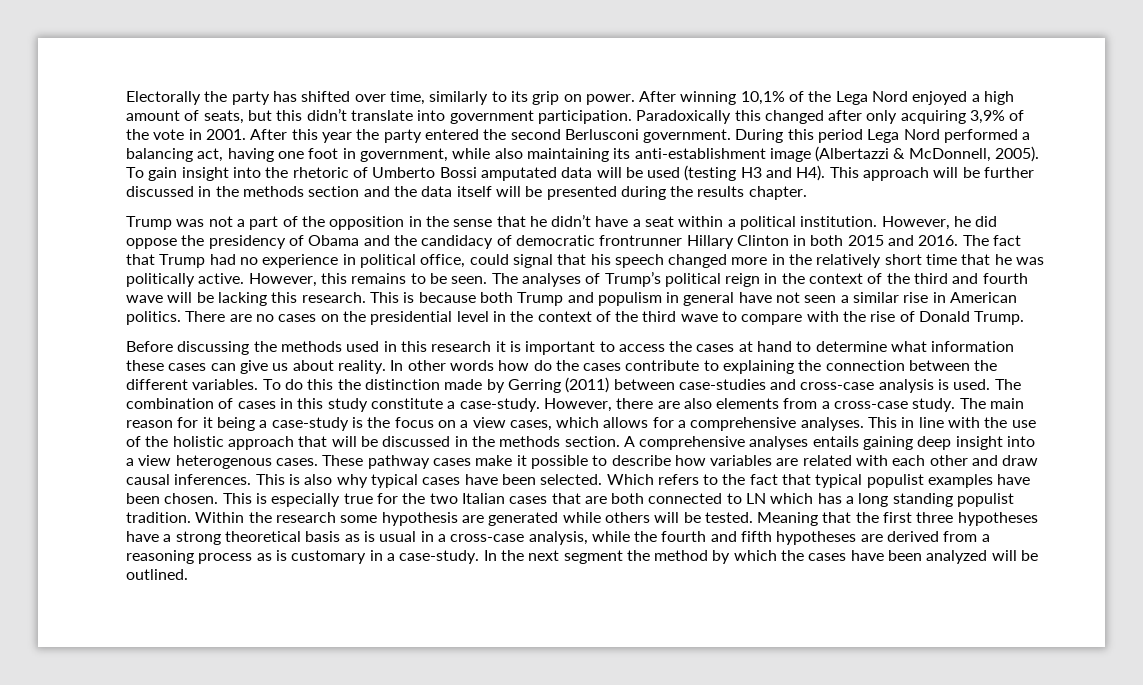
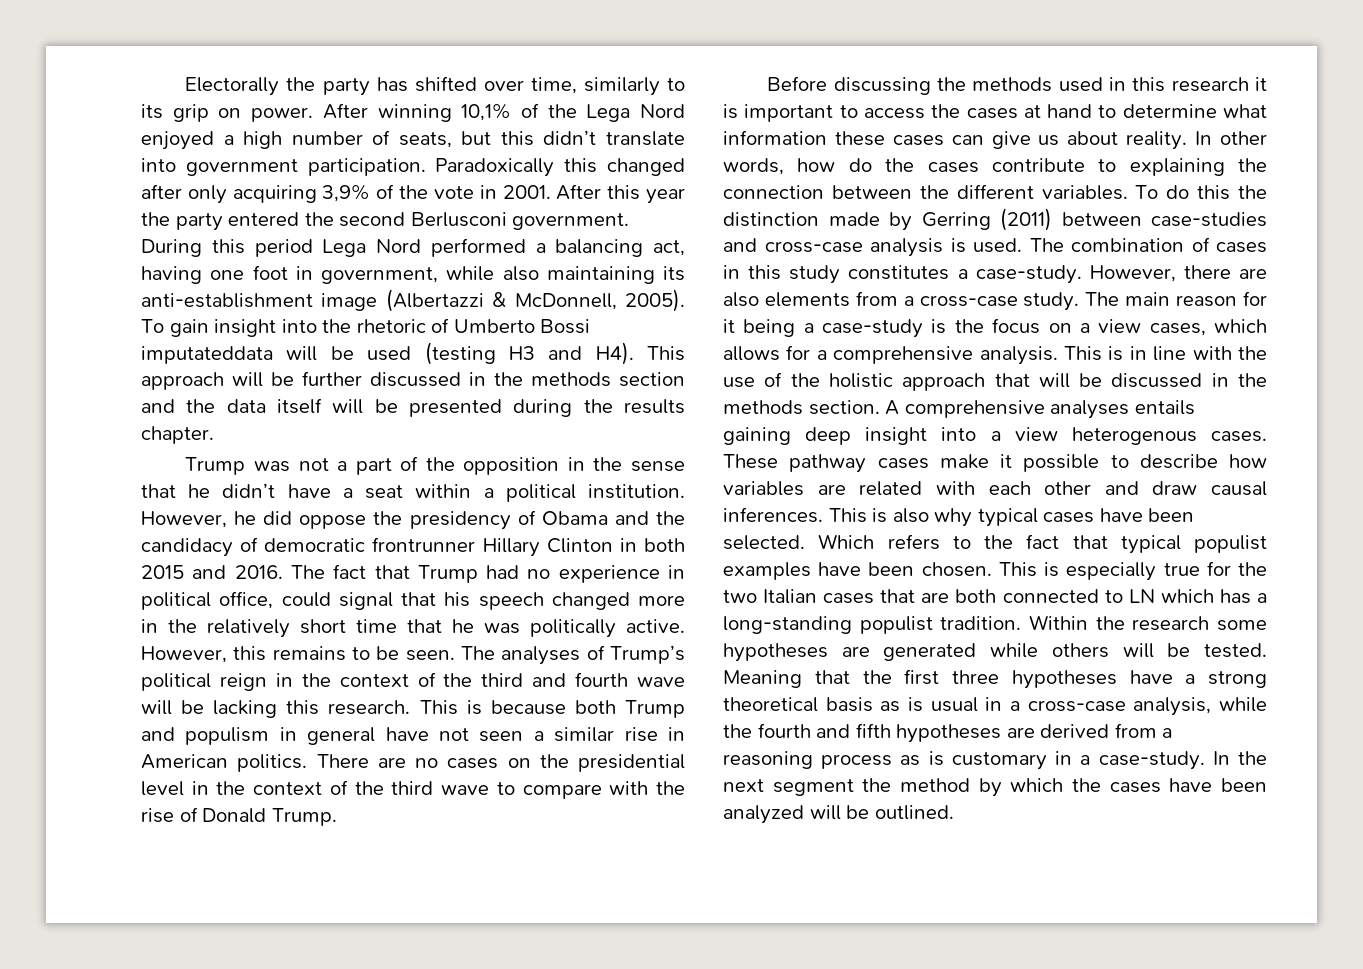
- After winning 10,1% of the Lega Nord enjoyed a high amount of seats, but this didn’t translate into government participation.
+ After winning 10,1% of the Lega Nord enjoyed a high number of seats, but this didn’t translate into government participation.
- To gain insight into the rhetoric of Umberto Bossi amputated data will be used (testing H3 and H4). This approach will be further discussed in the methods section and the data itself will be presented during the results chapter.
+ To gain insight into the rhetoric of Umberto Bossi imputateddata will be used (testing H3 and H4). This approach will be further discussed in the methods section and the data itself will be presented during the results chapter.
- In other words how do the cases contribute to explaining the connection between the different variables.
+ In other words, how do the cases contribute to explaining the connection between the different variables.
- The combination of cases in this study constitute a case-study.
+ The combination of cases in this study constitutes a case-study.
- The main reason for it being a case-study is the focus on a view cases, which allows for a comprehensive analyses. This in line with the use of the holistic approach that will be discussed in the methods section.
+ The main reason for it being a case-study is the focus on a view cases, which allows for a comprehensive analysis. This is in line with the use of the holistic approach that will be discussed in the methods section.
- This is especially true for the two Italian cases that are both connected to LN which has a long standing populist tradition.
+ This is especially true for the two Italian cases that are both connected to LN which has a long-standing populist tradition.
- Within the research some hypothesis are generated while others will be tested.
+ Within the research some hypotheses are generated while others will be tested.

